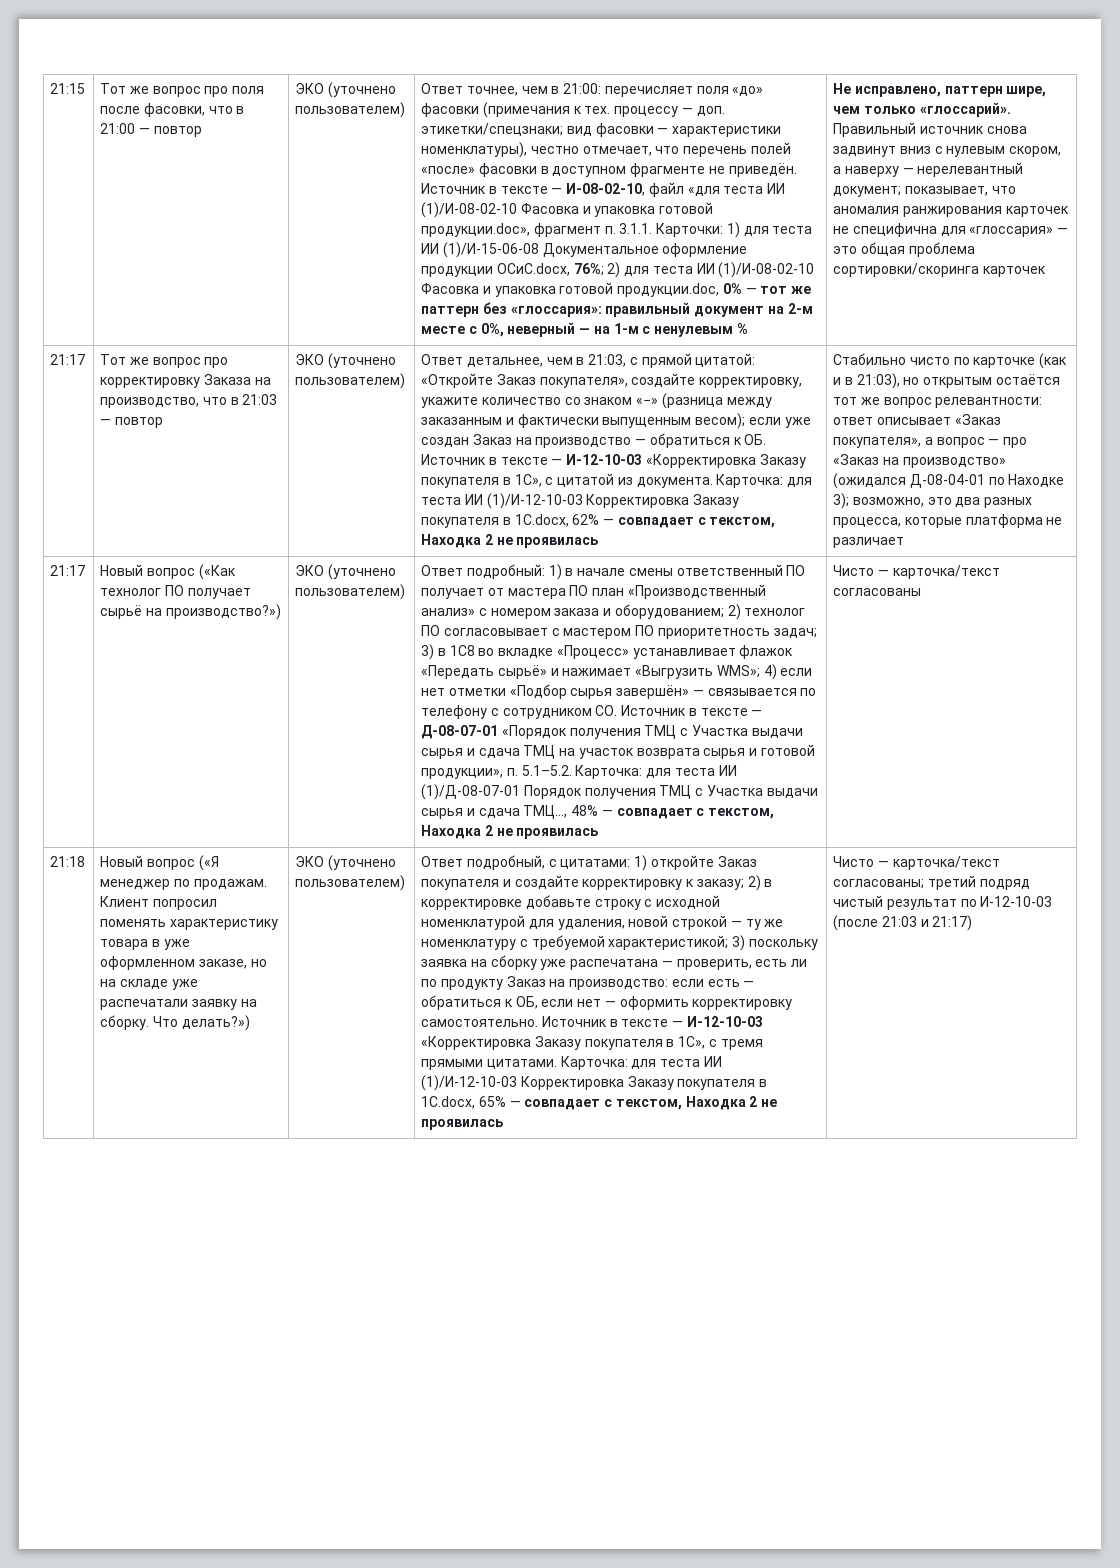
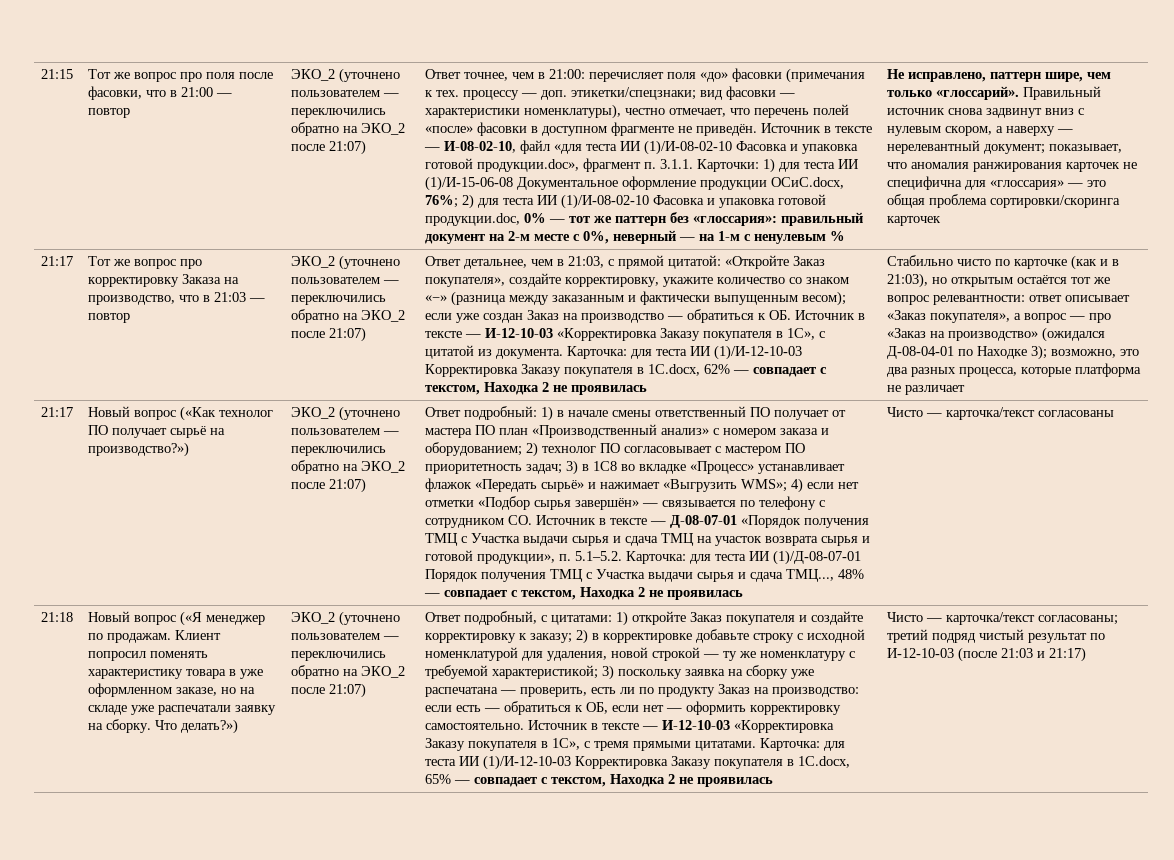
- Тот же вопрос про поля после фасовки, что в 21:00 — повтор | ЭКО (уточнено пользователем)
+ Тот же вопрос про поля после фасовки, что в 21:00 — повтор | ЭКО_2 (уточнено пользователем — переключились обратно на ЭКО_2 после 21:07)
- Тот же вопрос про корректировку Заказа на производство, что в 21:03 — повтор | ЭКО (уточнено пользователем)
+ Тот же вопрос про корректировку Заказа на производство, что в 21:03 — повтор | ЭКО_2 (уточнено пользователем — переключились обратно на ЭКО_2 после 21:07)
- Новый вопрос («Как технолог ПО получает сырьё на производство?») | ЭКО (уточнено пользователем)
+ Новый вопрос («Как технолог ПО получает сырьё на производство?») | ЭКО_2 (уточнено пользователем — переключились обратно на ЭКО_2 после 21:07)
- Что делать?») | ЭКО (уточнено пользователем)
+ Что делать?») | ЭКО_2 (уточнено пользователем — переключились обратно на ЭКО_2 после 21:07)

